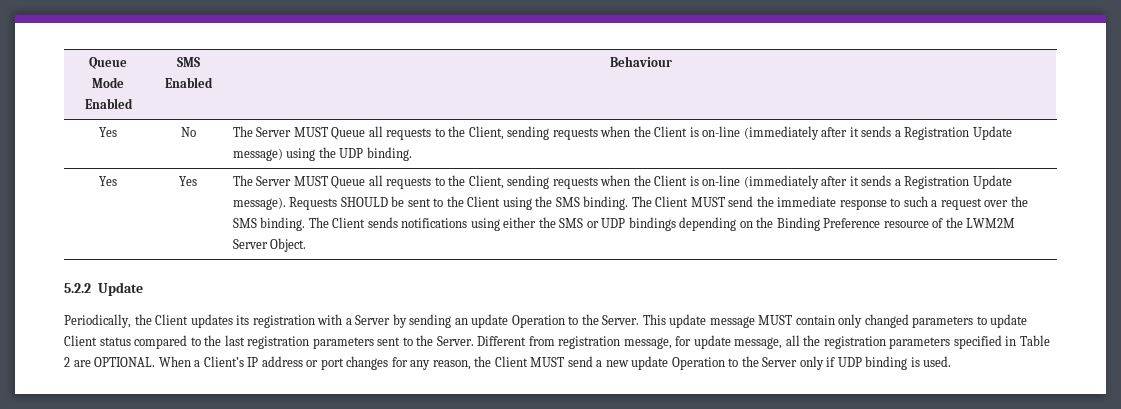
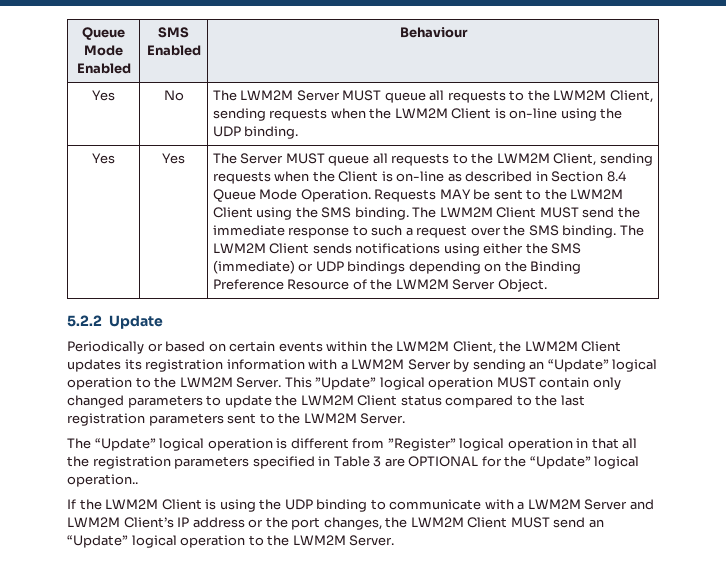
- Yes | No | The Server MUST Queue all requests to the Client, sending requests when the Client is on-line (immediately after it sends a Registration Update message) using the UDP binding.
+ Yes | No | The LWM2M Server MUST queue all requests to the LWM2M Client, sending requests when the LWM2M Client is on-line using the UDP binding.
- The Server MUST Queue all requests to the Client, sending requests when the Client is on-line (immediately after it sends a Registration Update message). Requests SHOULD be sent to the Client using the SMS binding.
+ The Server MUST queue all requests to the LWM2M Client, sending requests when the Client is on-line as described in Section 8.4 Queue Mode Operation. Requests MAY be sent to the LWM2M Client using the SMS binding.
- The Client MUST send the immediate response to such a request over the SMS binding.
+ The LWM2M Client MUST send the immediate response to such a request over the SMS binding.
- The Client sends notifications using either the SMS or UDP bindings depending on the Binding Preference resource of the LWM2M Server Object.
+ The LWM2M Client sends notifications using either the SMS (immediate) or UDP bindings depending on the Binding Preference Resource of the LWM2M Server Object.
- Periodically, the Client updates its registration with a Server by sending an update Operation to the Server.
+ Periodically or based on certain events within the LWM2M Client, the LWM2M Client updates its registration information with a LWM2M Server by sending an “Update” logical operation to the LWM2M Server.
- This update message MUST contain only changed parameters to update Client status compared to the last registration parameters sent to the Server. Different from registration message, for update message, all the registration parameters specified in Table 2 are OPTIONAL. When a Client’s IP address or port changes for any reason, the Client MUST send a new update Operation to the Server only if UDP binding is used.
+ This ”Update” logical operation MUST contain only changed parameters to update the LWM2M Client status compared to the last registration parameters sent to the LWM2M Server.
+ The “Update” logical operation is different from ”Register” logical operation in that all the registration parameters specified in Table 3 are OPTIONAL for the “Update” logical operation..
+ If the LWM2M Client is using the UDP binding to communicate with a LWM2M Server and LWM2M Client’s IP address or the port changes, the LWM2M Client MUST send an “Update” logical operation to the LWM2M Server.

